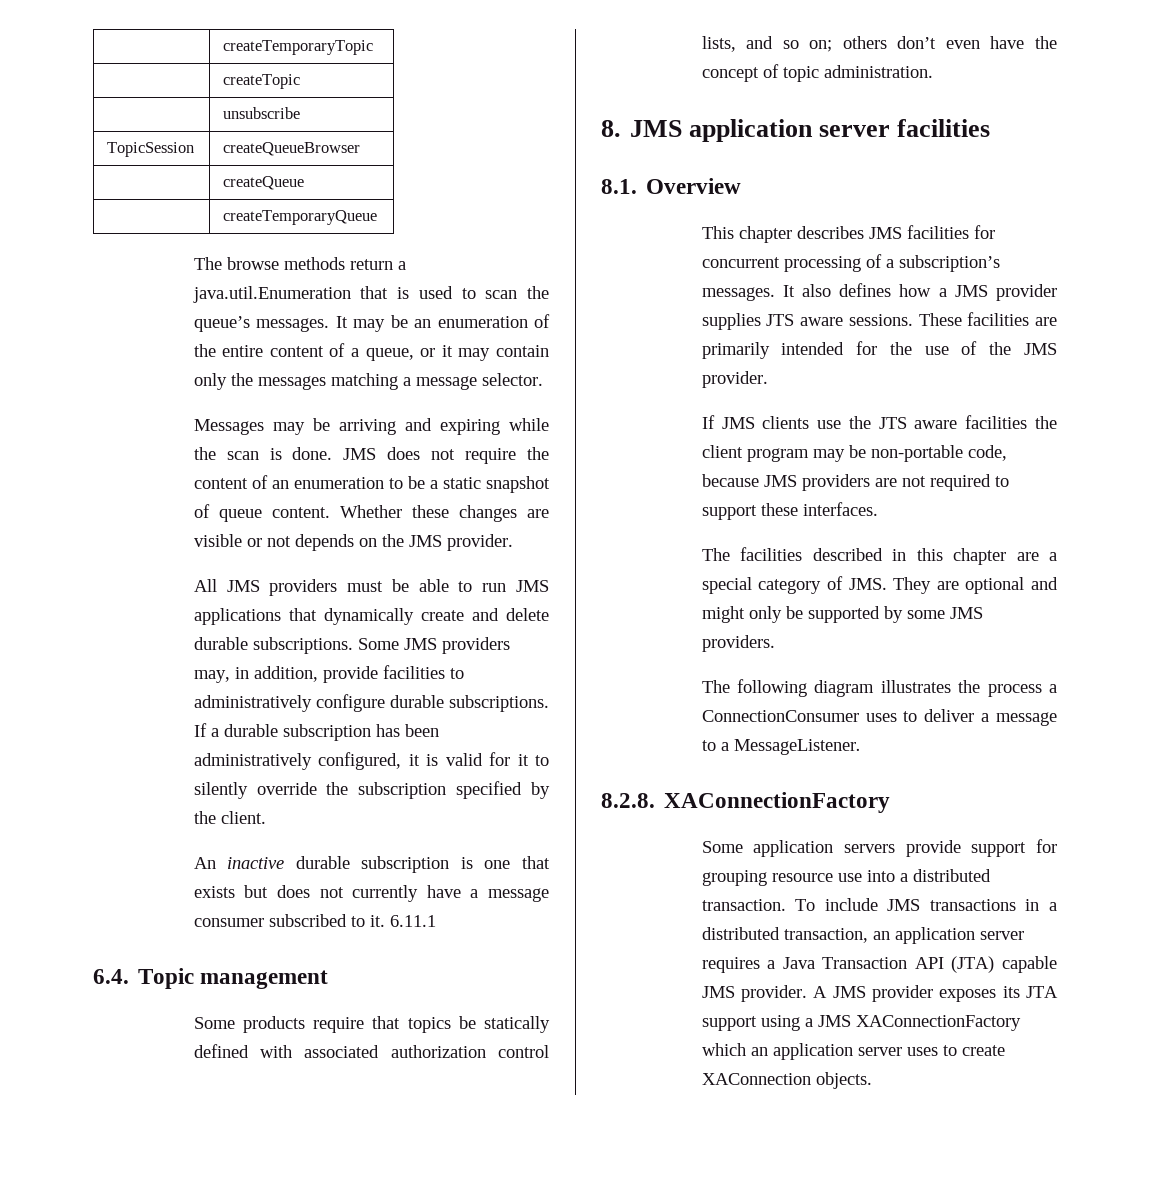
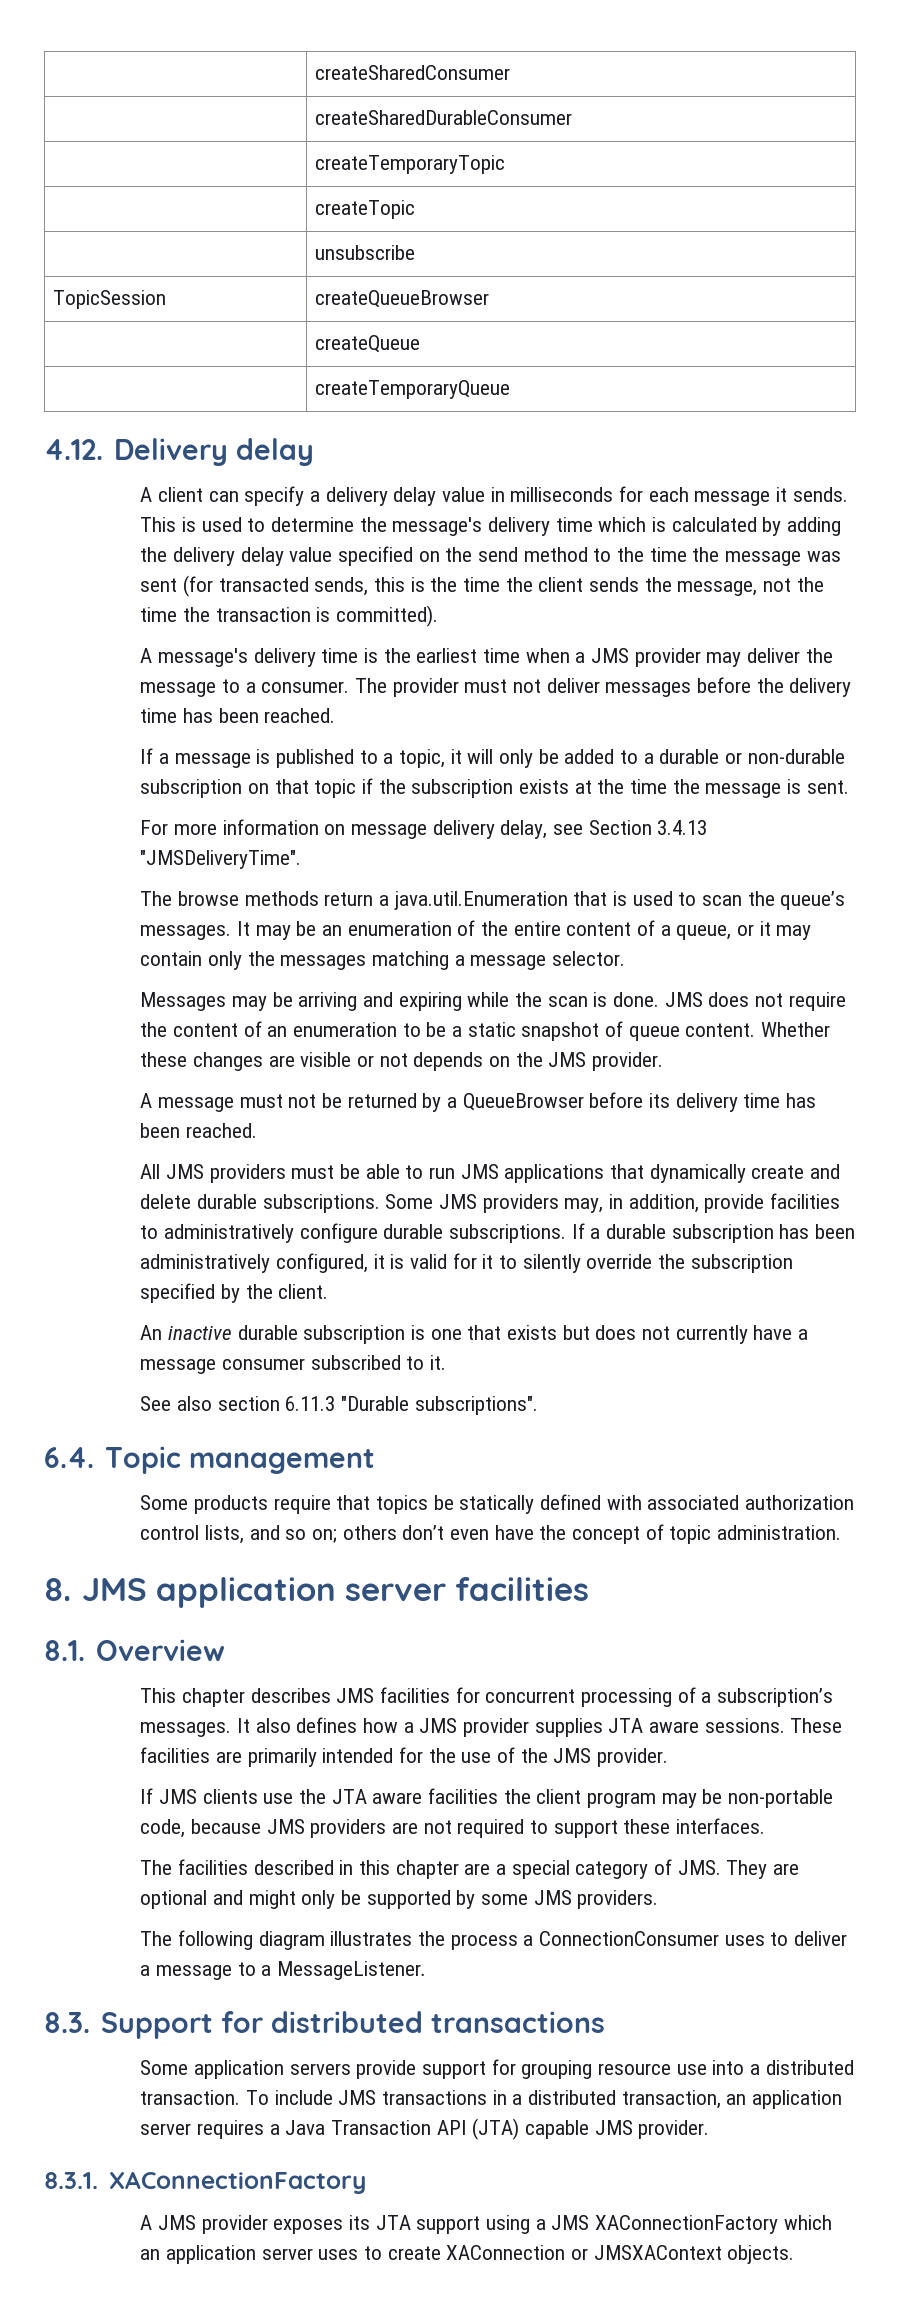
+ | createSharedConsumer
+ | createSharedDurableConsumer
+ 4.12. Delivery delay
+ A client can specify a delivery delay value in milliseconds for each message it sends. This is used to determine the message's delivery time which is calculated by adding the delivery delay value specified on the send method to the time the message was sent (for transacted sends, this is the time the client sends the message, not the time the transaction is committed).
+ A message's delivery time is the earliest time when a JMS provider may deliver the message to a consumer. The provider must not deliver messages before the delivery time has been reached.
+ If a message is published to a topic, it will only be added to a durable or non-durable subscription on that topic if the subscription exists at the time the message is sent.
+ For more information on message delivery delay, see Section 3.4.13 "JMSDeliveryTime".
+ A message must not be returned by a QueueBrowser before its delivery time has been reached.
- An inactive durable subscription is one that exists but does not currently have a message consumer subscribed to it. 6.11.1
+ An inactive durable subscription is one that exists but does not currently have a message consumer subscribed to it.
+ See also section 6.11.3 "Durable subscriptions".
- It also defines how a JMS provider supplies JTS aware sessions.
+ It also defines how a JMS provider supplies JTA aware sessions.
- If JMS clients use the JTS aware facilities the client program may be non-portable code, because JMS providers are not required to support these interfaces.
+ If JMS clients use the JTA aware facilities the client program may be non-portable code, because JMS providers are not required to support these interfaces.
- 8.2.8. XAConnectionFactory
+ 8.3. Support for distributed transactions
- To include JMS transactions in a distributed transaction, an application server requires a Java Transaction API (JTA) capable JMS provider. A JMS provider exposes its JTA support using a JMS XAConnectionFactory which an application server uses to create XAConnection objects.
+ To include JMS transactions in a distributed transaction, an application server requires a Java Transaction API (JTA) capable JMS provider.
+ 8.3.1. XAConnectionFactory
+ A JMS provider exposes its JTA support using a JMS XAConnectionFactory which an application server uses to create XAConnection or JMSXAContext objects.

